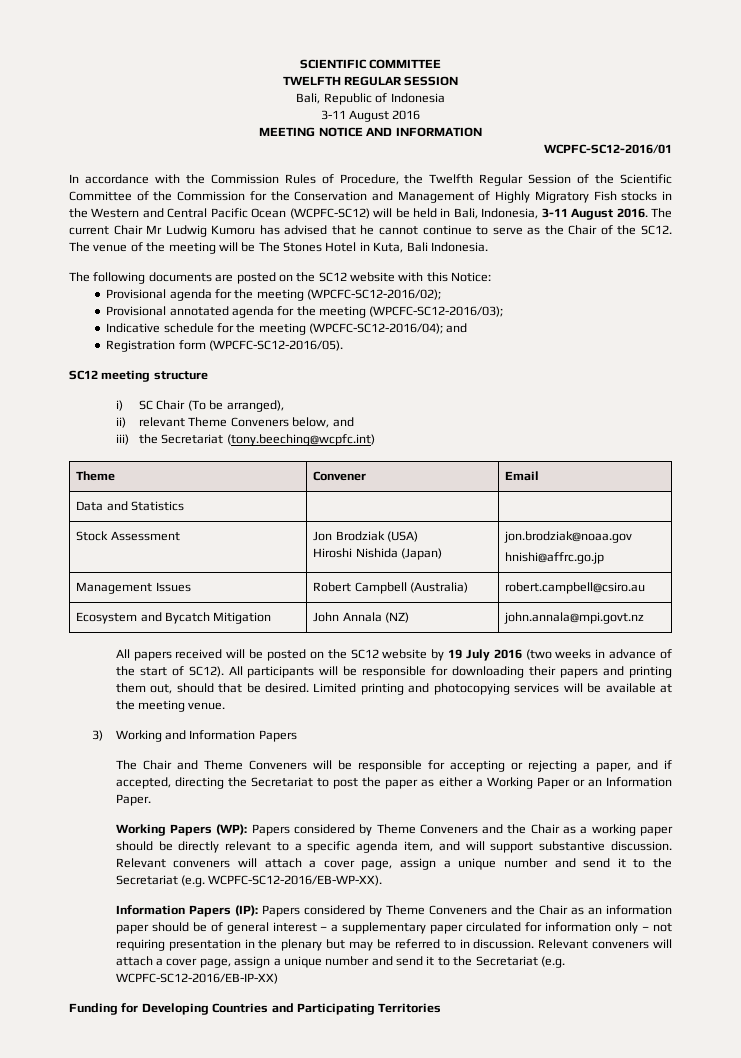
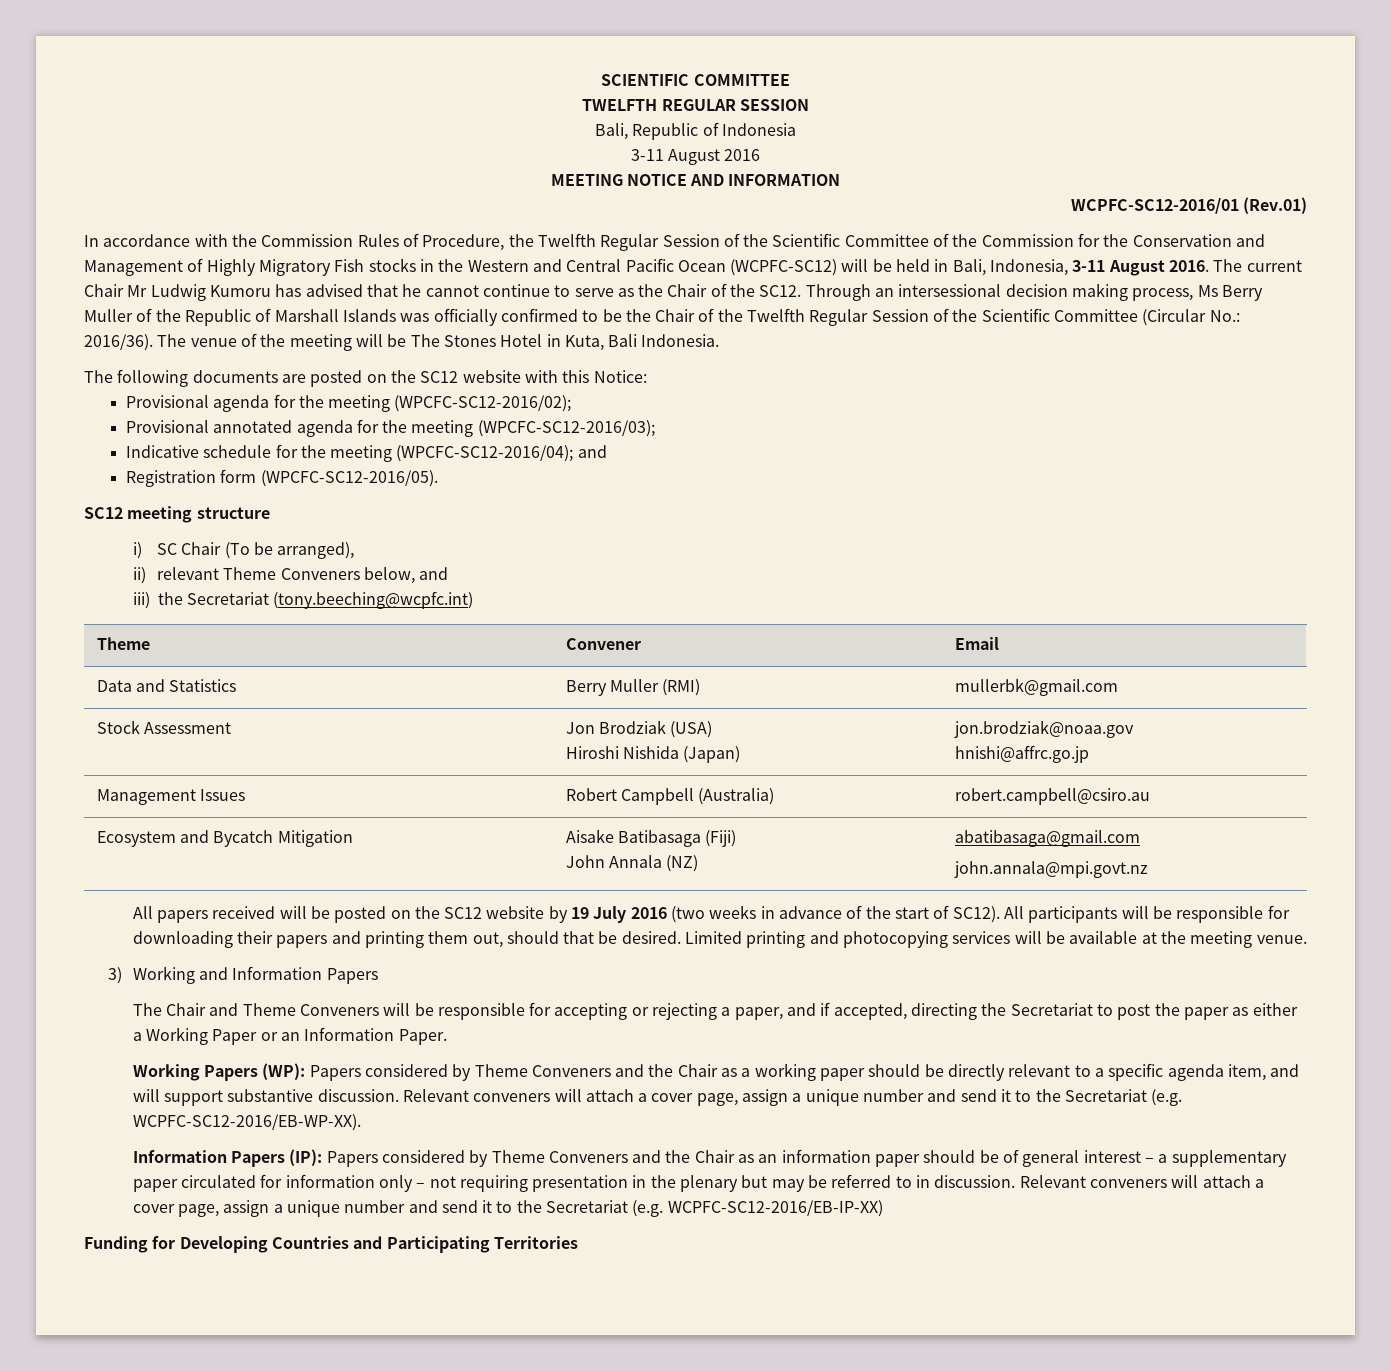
- WCPFC-SC12-2016/01
+ WCPFC-SC12-2016/01 (Rev.01)
+ Through an intersessional decision making process, Ms Berry Muller of the Republic of Marshall Islands was officially confirmed to be the Chair of the Twelfth Regular Session of the Scientific Committee (Circular No.: 2016/36).
- Data and Statistics | |
+ Data and Statistics | Berry Muller (RMI) | mullerbk@gmail.com
- Ecosystem and Bycatch Mitigation | John Annala (NZ) | john.annala@mpi.govt.nz
+ Ecosystem and Bycatch Mitigation | Aisake Batibasaga (Fiji)
+ John Annala (NZ) | abatibasaga@gmail.com
+ john.annala@mpi.govt.nz

